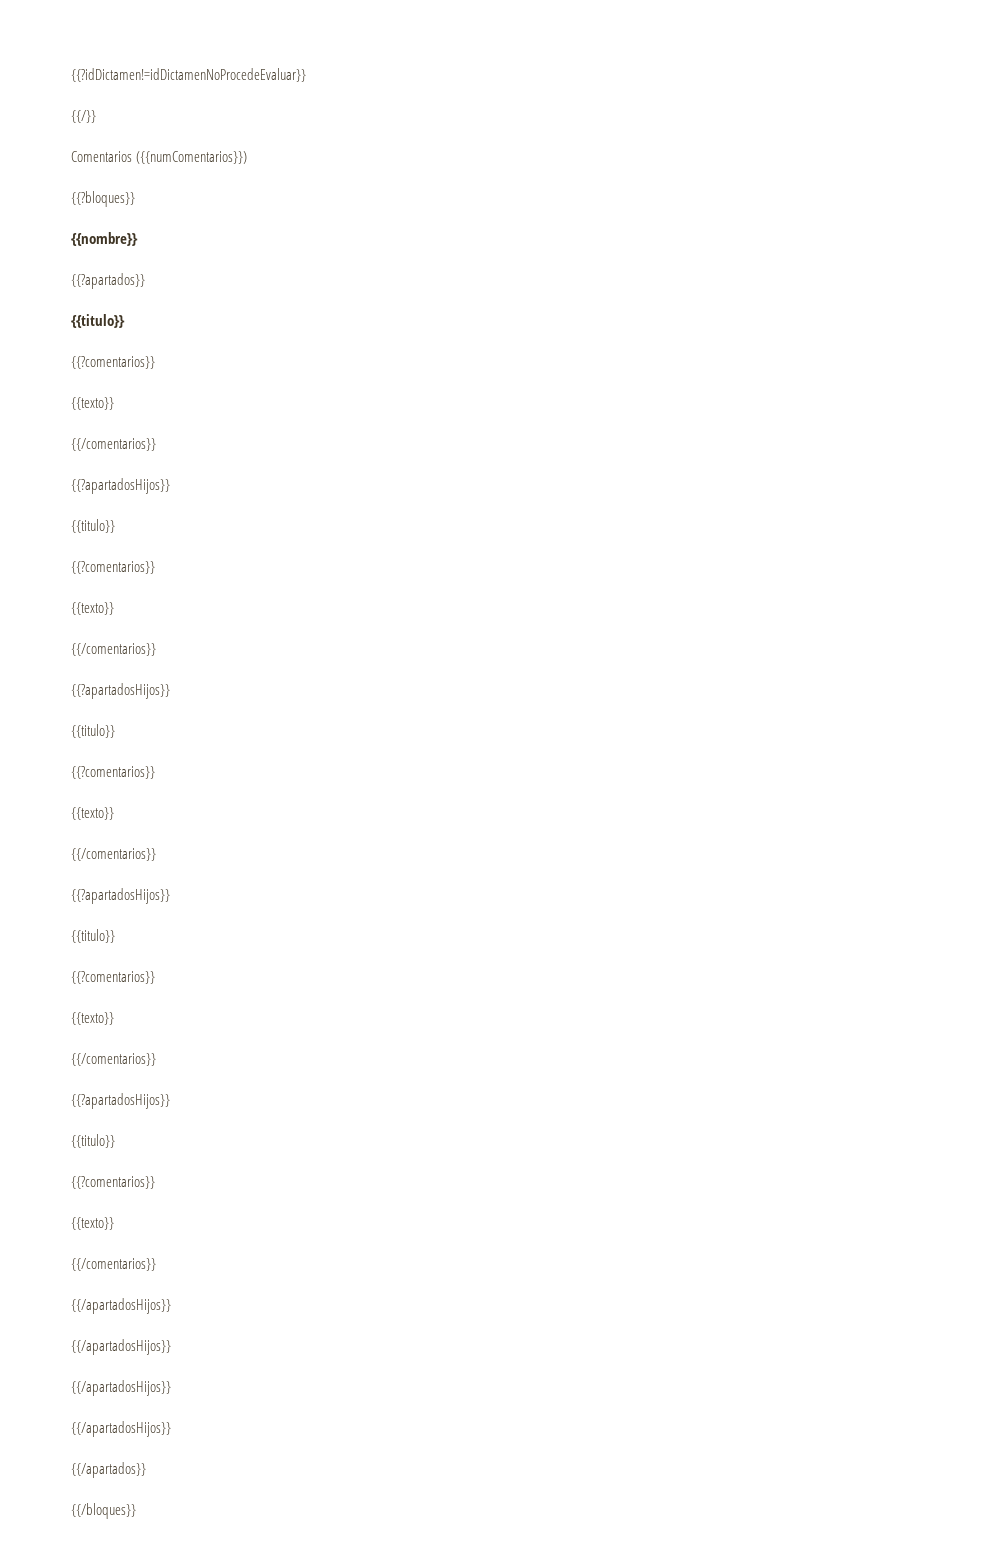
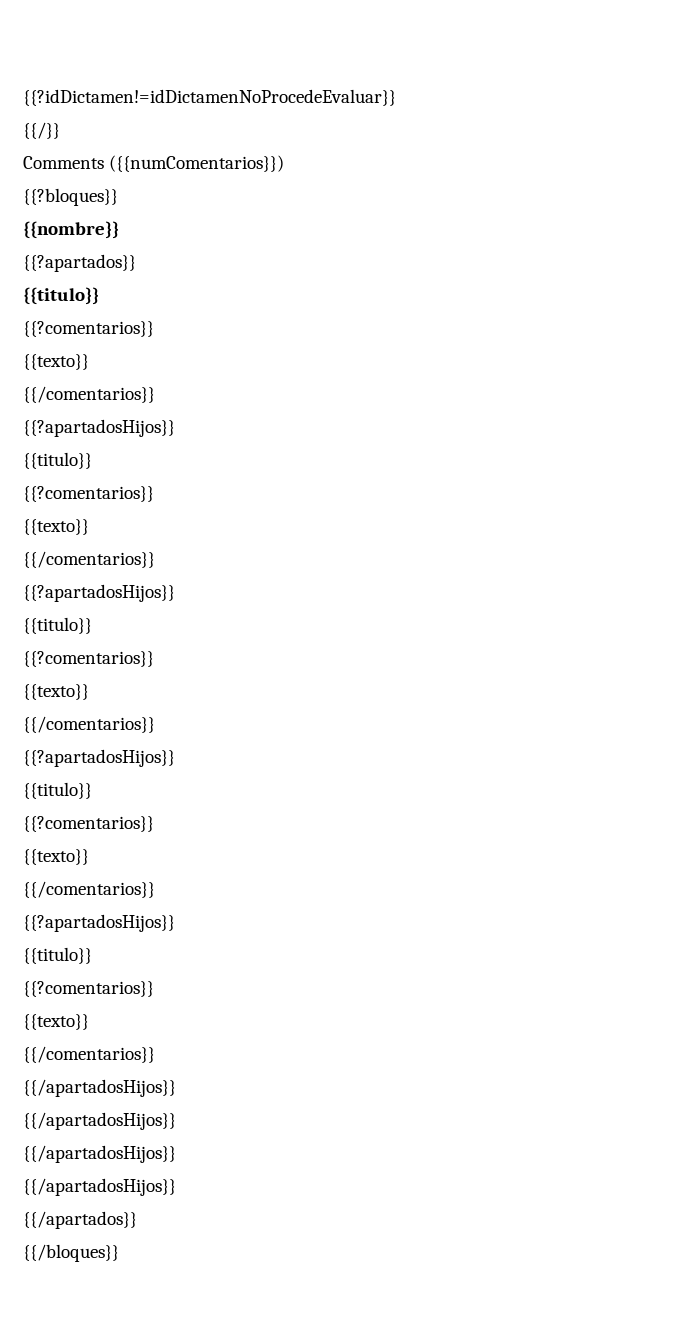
- Comentarios ({{numComentarios}})
+ Comments ({{numComentarios}})

